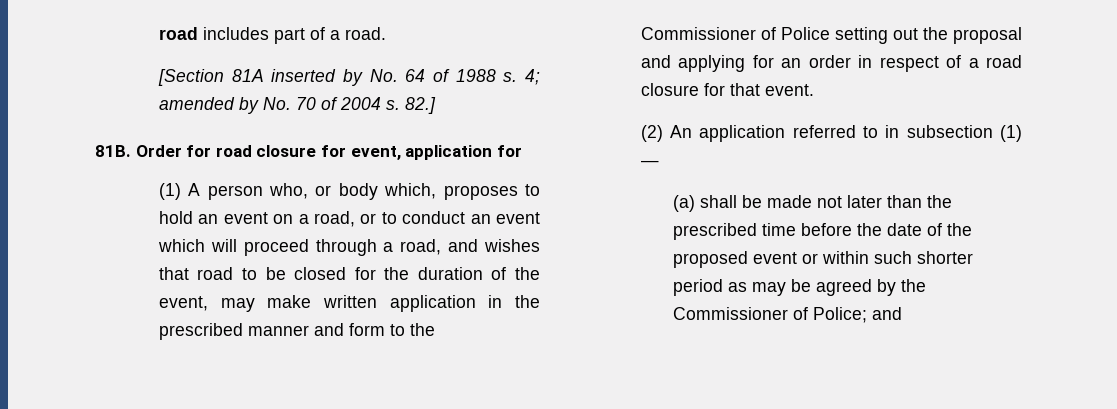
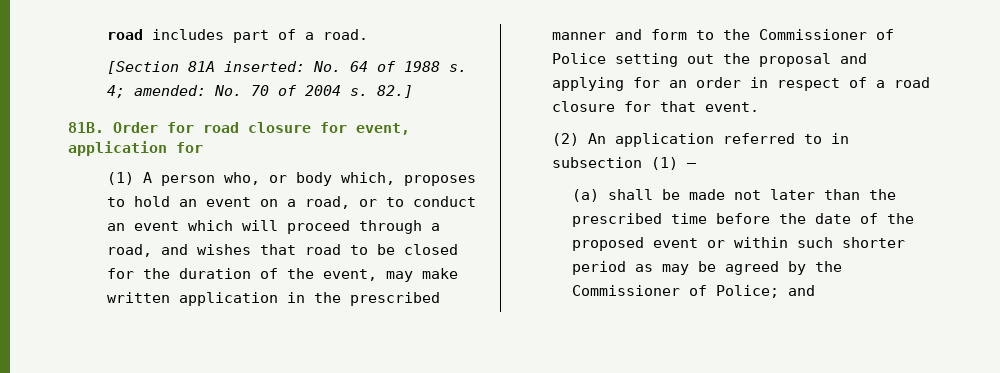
- [Section 81A inserted by No. 64 of 1988 s.
+ [Section 81A inserted: No. 64 of 1988 s.
- 4; amended by No. 70 of 2004 s.
+ 4; amended: No. 70 of 2004 s.

